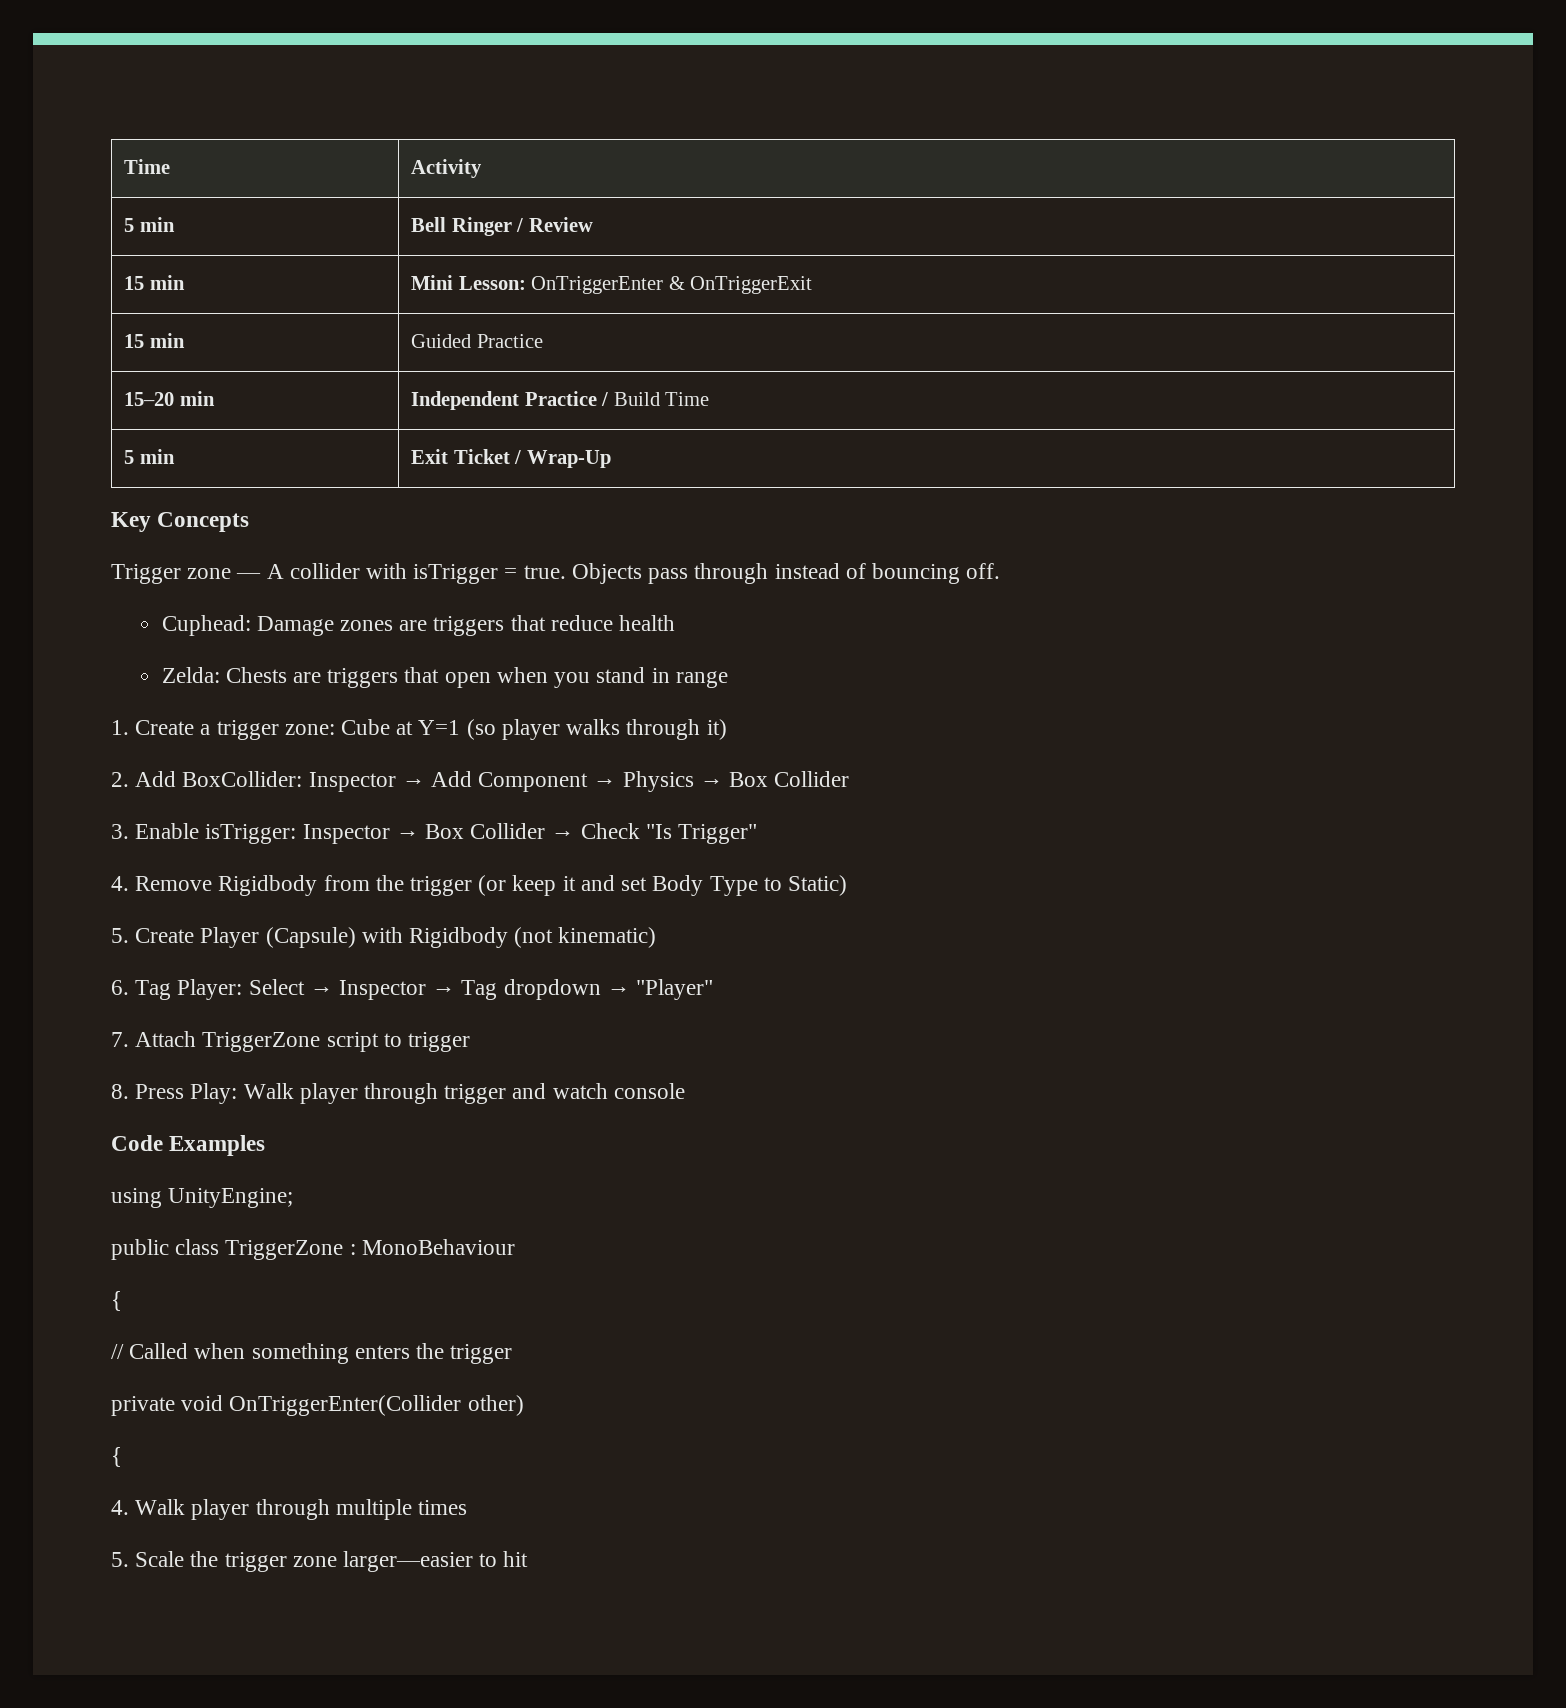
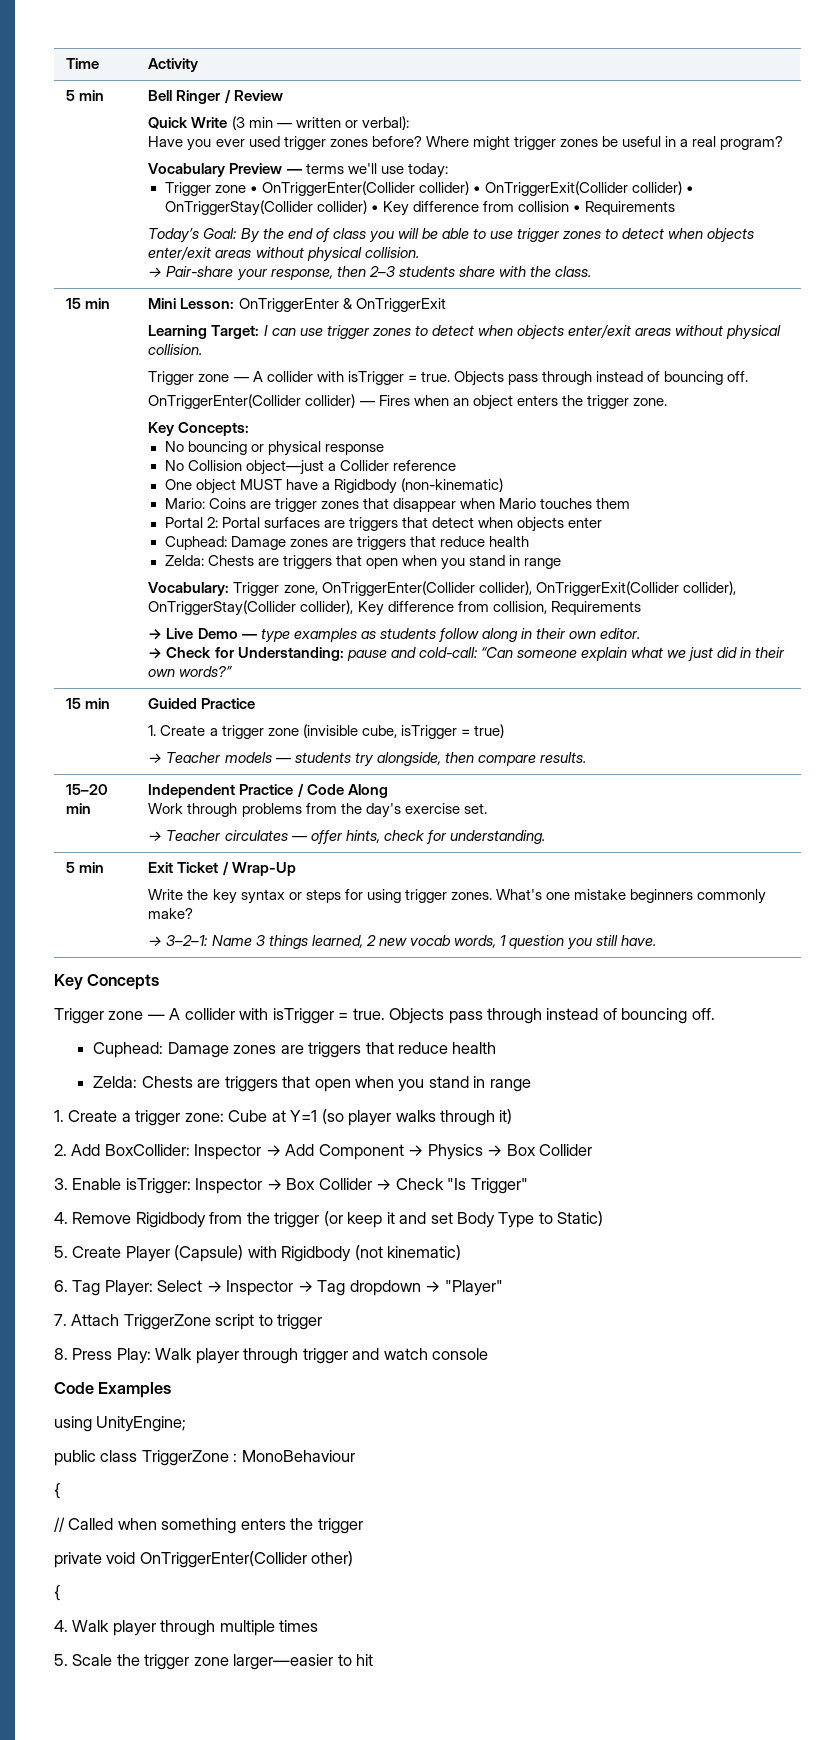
+ Quick Write (3 min — written or verbal):
+ Have you ever used trigger zones before? Where might trigger zones be useful in a real program?
+ Vocabulary Preview — terms we'll use today:
+ Trigger zone • OnTriggerEnter(Collider collider) • OnTriggerExit(Collider collider) • OnTriggerStay(Collider collider) • Key difference from collision • Requirements
+ Today’s Goal: By the end of class you will be able to use trigger zones to detect when objects enter/exit areas without physical collision.
+ → Pair-share your response, then 2–3 students share with the class.
+ Learning Target: I can use trigger zones to detect when objects enter/exit areas without physical collision.
+ Trigger zone — A collider with isTrigger = true. Objects pass through instead of bouncing off.
+ OnTriggerEnter(Collider collider) — Fires when an object enters the trigger zone.
+ Key Concepts:
+ No bouncing or physical response
+ No Collision object—just a Collider reference
+ One object MUST have a Rigidbody (non-kinematic)
+ Mario: Coins are trigger zones that disappear when Mario touches them
+ Portal 2: Portal surfaces are triggers that detect when objects enter
+ Cuphead: Damage zones are triggers that reduce health
+ Zelda: Chests are triggers that open when you stand in range
+ Vocabulary: Trigger zone, OnTriggerEnter(Collider collider), OnTriggerExit(Collider collider), OnTriggerStay(Collider collider), Key difference from collision, Requirements
+ → Live Demo — type examples as students follow along in their own editor.
+ → Check for Understanding: pause and cold-call: “Can someone explain what we just did in their own words?”
  15 min | Guided Practice
+ 1. Create a trigger zone (invisible cube, isTrigger = true)
+ → Teacher models — students try alongside, then compare results.
- 15–20 min | Independent Practice / Build Time
+ 15–20 min | Independent Practice / Code Along
+ Work through problems from the day's exercise set.
+ → Teacher circulates — offer hints, check for understanding.
  5 min | Exit Ticket / Wrap-Up
+ Write the key syntax or steps for using trigger zones. What's one mistake beginners commonly make?
+ → 3–2–1: Name 3 things learned, 2 new vocab words, 1 question you still have.

